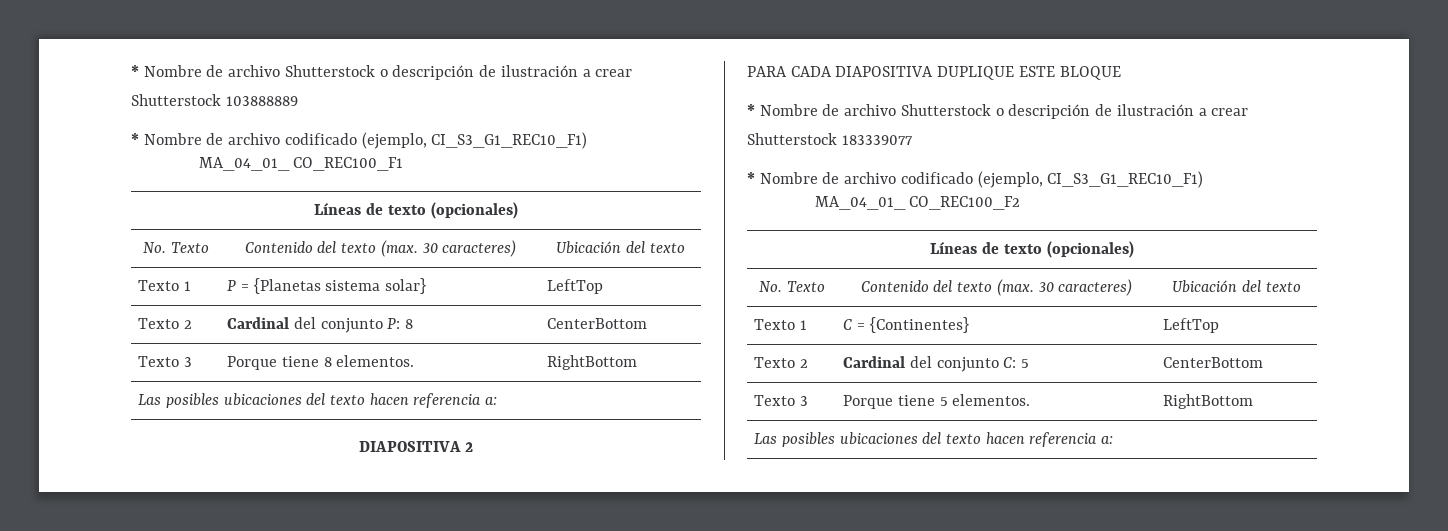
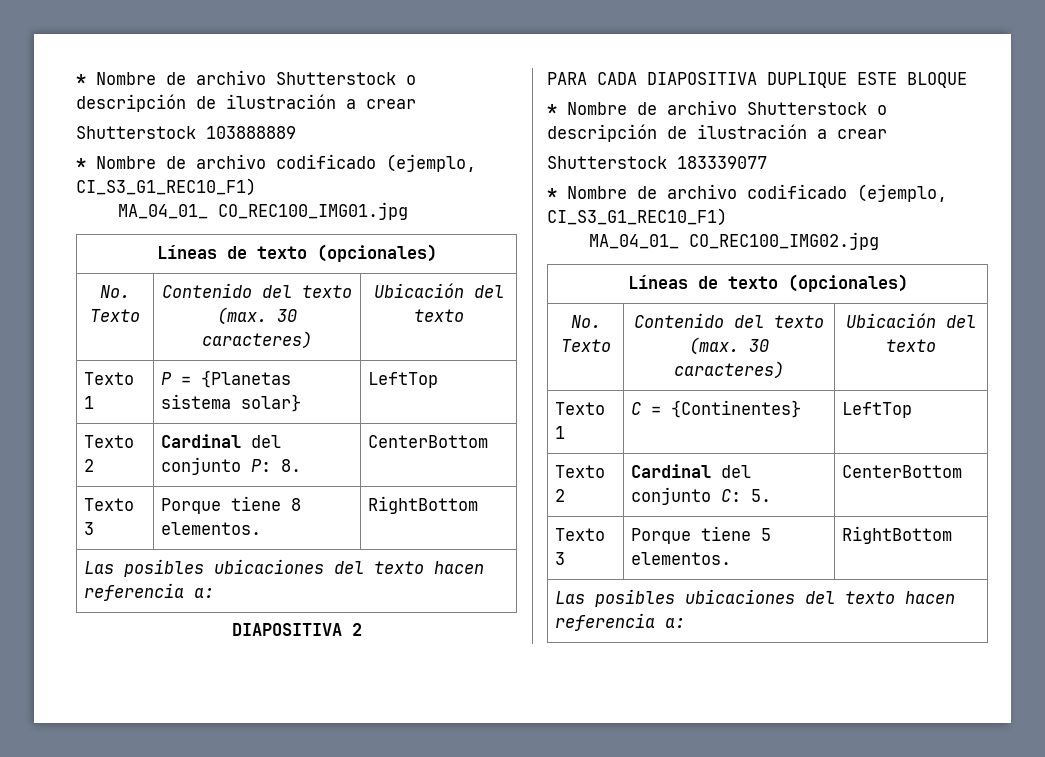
- MA_04_01_ CO_REC100_F1
+ MA_04_01_ CO_REC100_IMG01.jpg
- Texto 2 | Cardinal del conjunto P: 8 | CenterBottom
+ Texto 2 | Cardinal del conjunto P: 8. | CenterBottom
- MA_04_01_ CO_REC100_F2
+ MA_04_01_ CO_REC100_IMG02.jpg
- Texto 2 | Cardinal del conjunto C: 5 | CenterBottom
+ Texto 2 | Cardinal del conjunto C: 5. | CenterBottom

